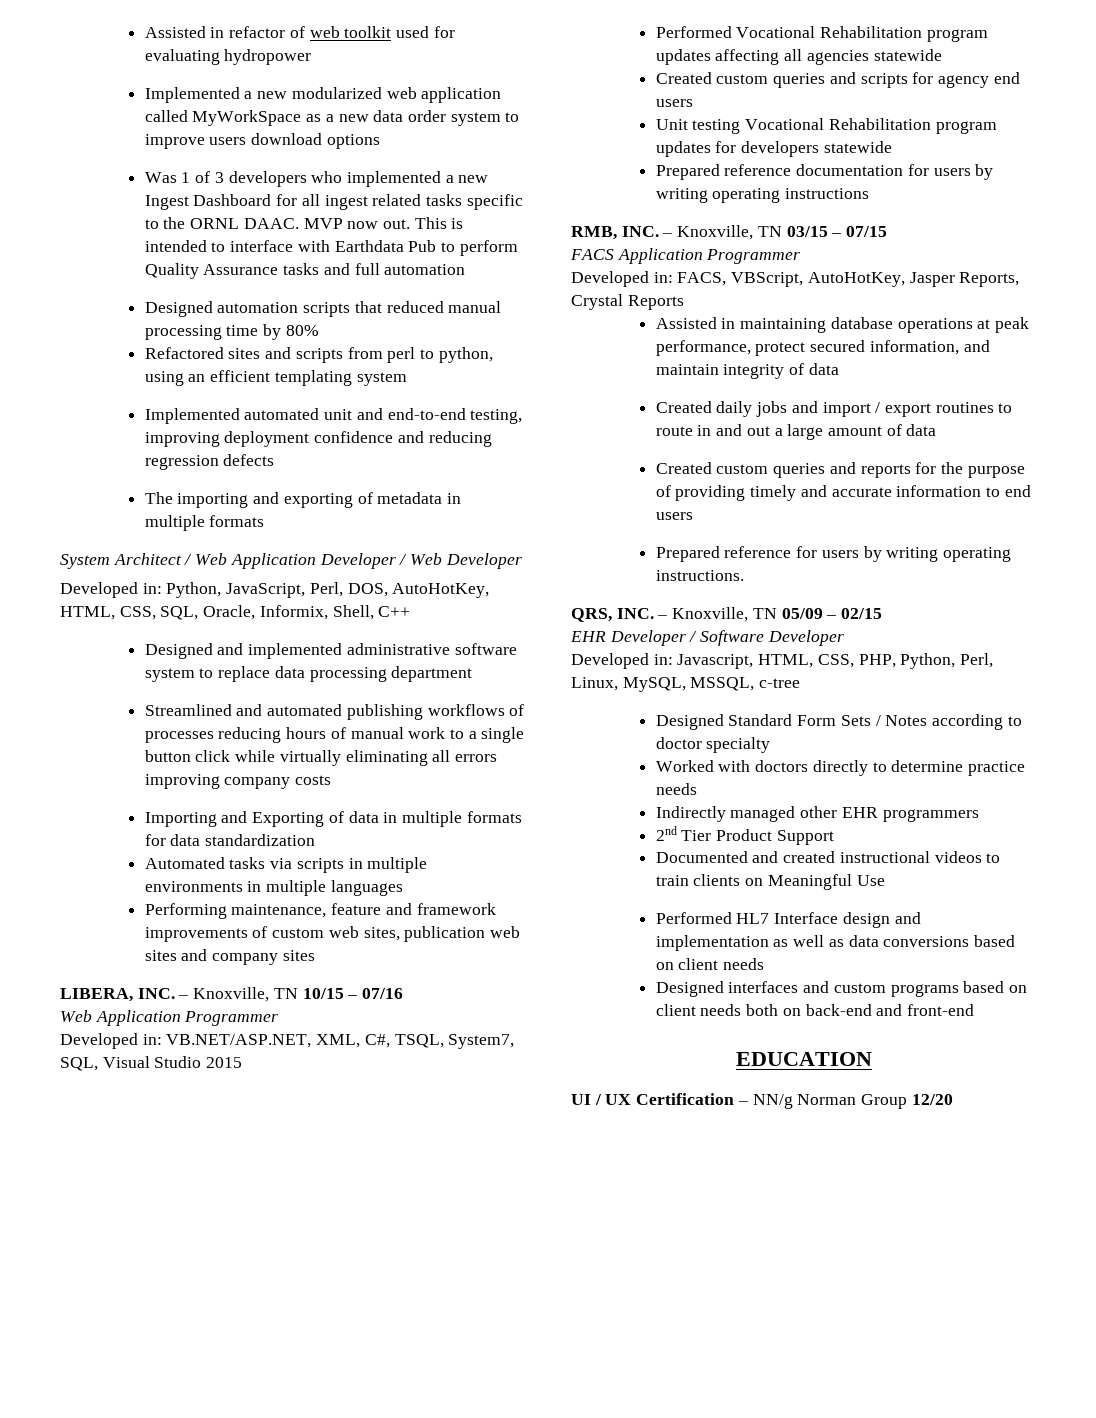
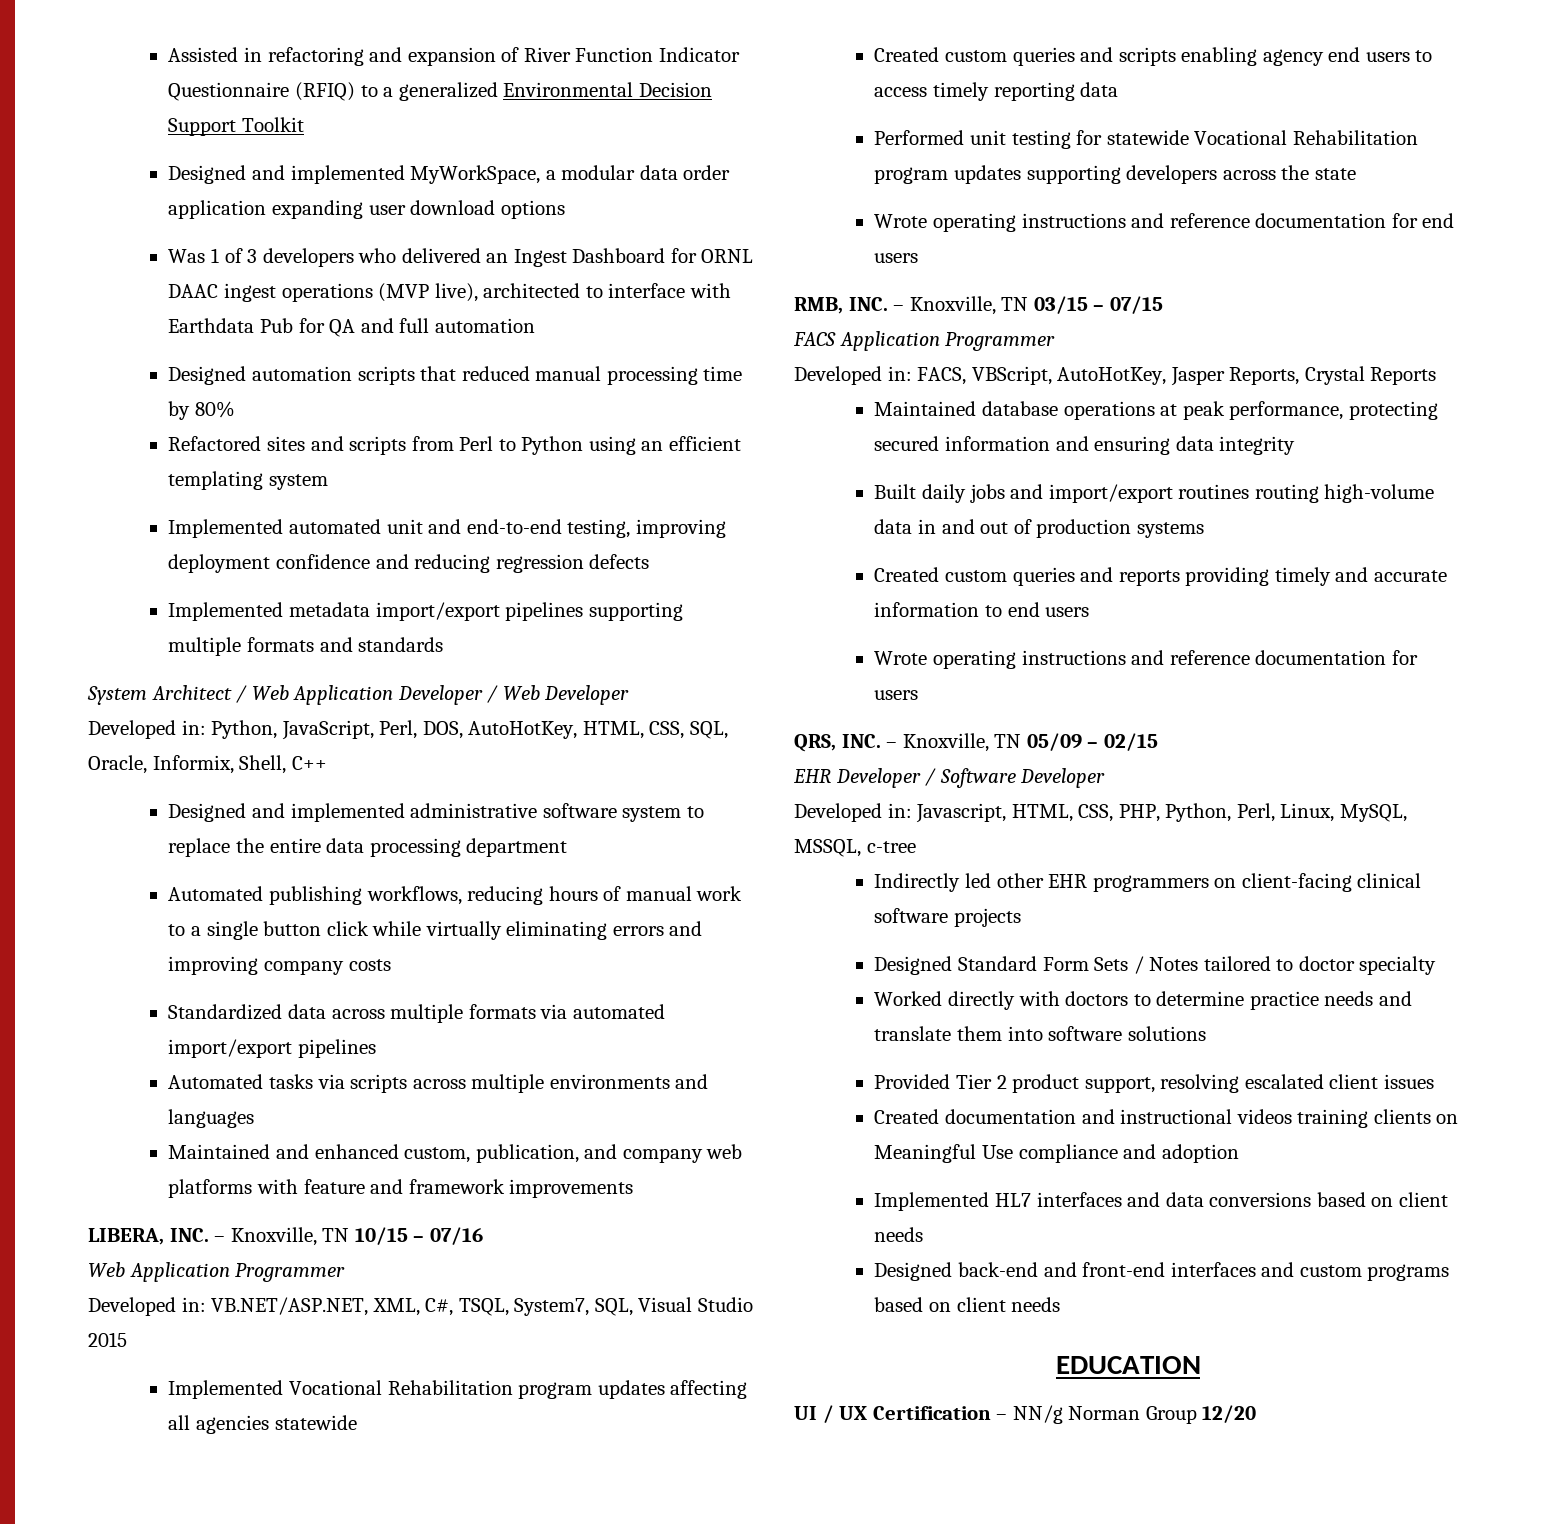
- Assisted in refactor of web toolkit used for evaluating hydropower
- Implemented a new modularized web application called MyWorkSpace as a new data order system to improve users download options
+ Assisted in refactoring and expansion of River Function Indicator Questionnaire (RFIQ) to a generalized Environmental Decision Support Toolkit
+ Designed and implemented MyWorkSpace, a modular data order application expanding user download options
- Was 1 of 3 developers who implemented a new Ingest Dashboard for all ingest related tasks specific to the ORNL DAAC. MVP now out. This is intended to interface with Earthdata Pub to perform Quality Assurance tasks and full automation
+ Was 1 of 3 developers who delivered an Ingest Dashboard for ORNL DAAC ingest operations (MVP live), architected to interface with Earthdata Pub for QA and full automation
- Refactored sites and scripts from perl to python, using an efficient templating system
+ Refactored sites and scripts from Perl to Python using an efficient templating system
- The importing and exporting of metadata in multiple formats
+ Implemented metadata import/export pipelines supporting multiple formats and standards
- Designed and implemented administrative software system to replace data processing department
+ Designed and implemented administrative software system to replace the entire data processing department
- Streamlined and automated publishing workflows of processes reducing hours of manual work to a single button click while virtually eliminating all errors improving company costs
+ Automated publishing workflows, reducing hours of manual work to a single button click while virtually eliminating errors and improving company costs
- Importing and Exporting of data in multiple formats for data standardization
+ Standardized data across multiple formats via automated import/export pipelines
- Automated tasks via scripts in multiple environments in multiple languages
+ Automated tasks via scripts across multiple environments and languages
- Performing maintenance, feature and framework improvements of custom web sites, publication web sites and company sites
+ Maintained and enhanced custom, publication, and company web platforms with feature and framework improvements
- Performed Vocational Rehabilitation program updates affecting all agencies statewide
+ Implemented Vocational Rehabilitation program updates affecting all agencies statewide
- Created custom queries and scripts for agency end users
- Unit testing Vocational Rehabilitation program updates for developers statewide
- Prepared reference documentation for users by writing operating instructions
+ Created custom queries and scripts enabling agency end users to access timely reporting data
+ Performed unit testing for statewide Vocational Rehabilitation program updates supporting developers across the state
+ Wrote operating instructions and reference documentation for end users
- Assisted in maintaining database operations at peak performance, protect secured information, and maintain integrity of data
- Created daily jobs and import / export routines to route in and out a large amount of data
+ Maintained database operations at peak performance, protecting secured information and ensuring data integrity
+ Built daily jobs and import/export routines routing high-volume data in and out of production systems
- Created custom queries and reports for the purpose of providing timely and accurate information to end users
+ Created custom queries and reports providing timely and accurate information to end users
- Prepared reference for users by writing operating instructions.
+ Wrote operating instructions and reference documentation for users
+ Indirectly led other EHR programmers on client-facing clinical software projects
- Designed Standard Form Sets / Notes according to doctor specialty
+ Designed Standard Form Sets / Notes tailored to doctor specialty
- Worked with doctors directly to determine practice needs
- Indirectly managed other EHR programmers
- 2nd Tier Product Support
- Documented and created instructional videos to train clients on Meaningful Use
- Performed HL7 Interface design and implementation as well as data conversions based on client needs
+ Worked directly with doctors to determine practice needs and translate them into software solutions
+ Provided Tier 2 product support, resolving escalated client issues
+ Created documentation and instructional videos training clients on Meaningful Use compliance and adoption
+ Implemented HL7 interfaces and data conversions based on client needs
- Designed interfaces and custom programs based on client needs both on back-end and front-end
+ Designed back-end and front-end interfaces and custom programs based on client needs

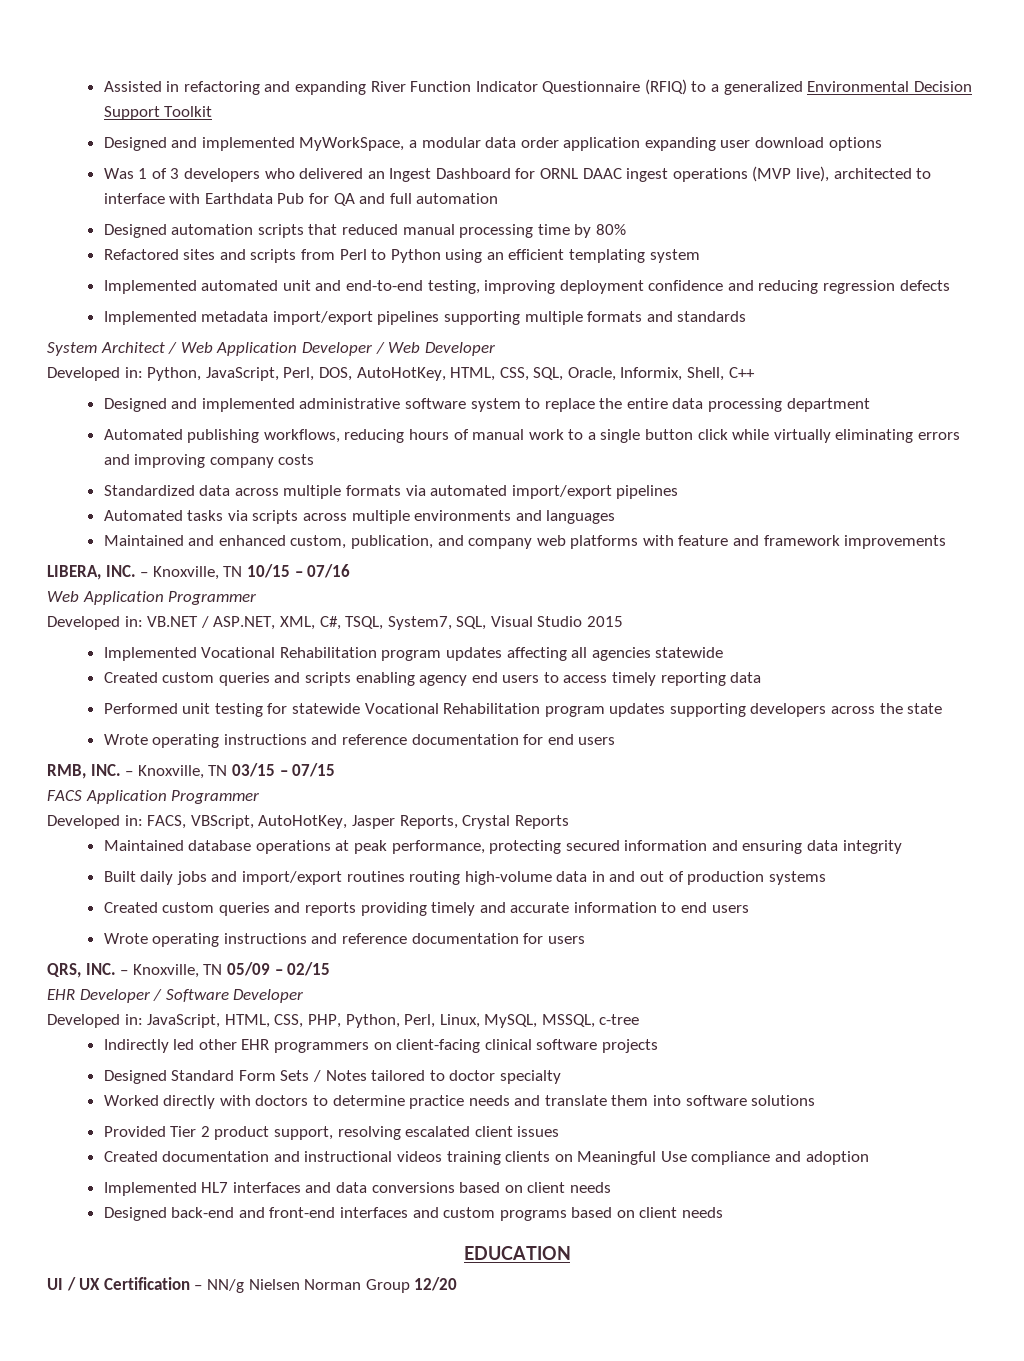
- Assisted in refactoring and expansion of River Function Indicator Questionnaire (RFIQ) to a generalized Environmental Decision Support Toolkit
+ Assisted in refactoring and expanding River Function Indicator Questionnaire (RFIQ) to a generalized Environmental Decision Support Toolkit
- Developed in: VB.NET/ASP.NET, XML, C#, TSQL, System7, SQL, Visual Studio 2015
+ Developed in: VB.NET / ASP.NET, XML, C#, TSQL, System7, SQL, Visual Studio 2015
- Developed in: Javascript, HTML, CSS, PHP, Python, Perl, Linux, MySQL, MSSQL, c-tree
+ Developed in: JavaScript, HTML, CSS, PHP, Python, Perl, Linux, MySQL, MSSQL, c-tree
- UI / UX Certification – NN/g Norman Group 12/20
+ UI / UX Certification – NN/g Nielsen Norman Group 12/20

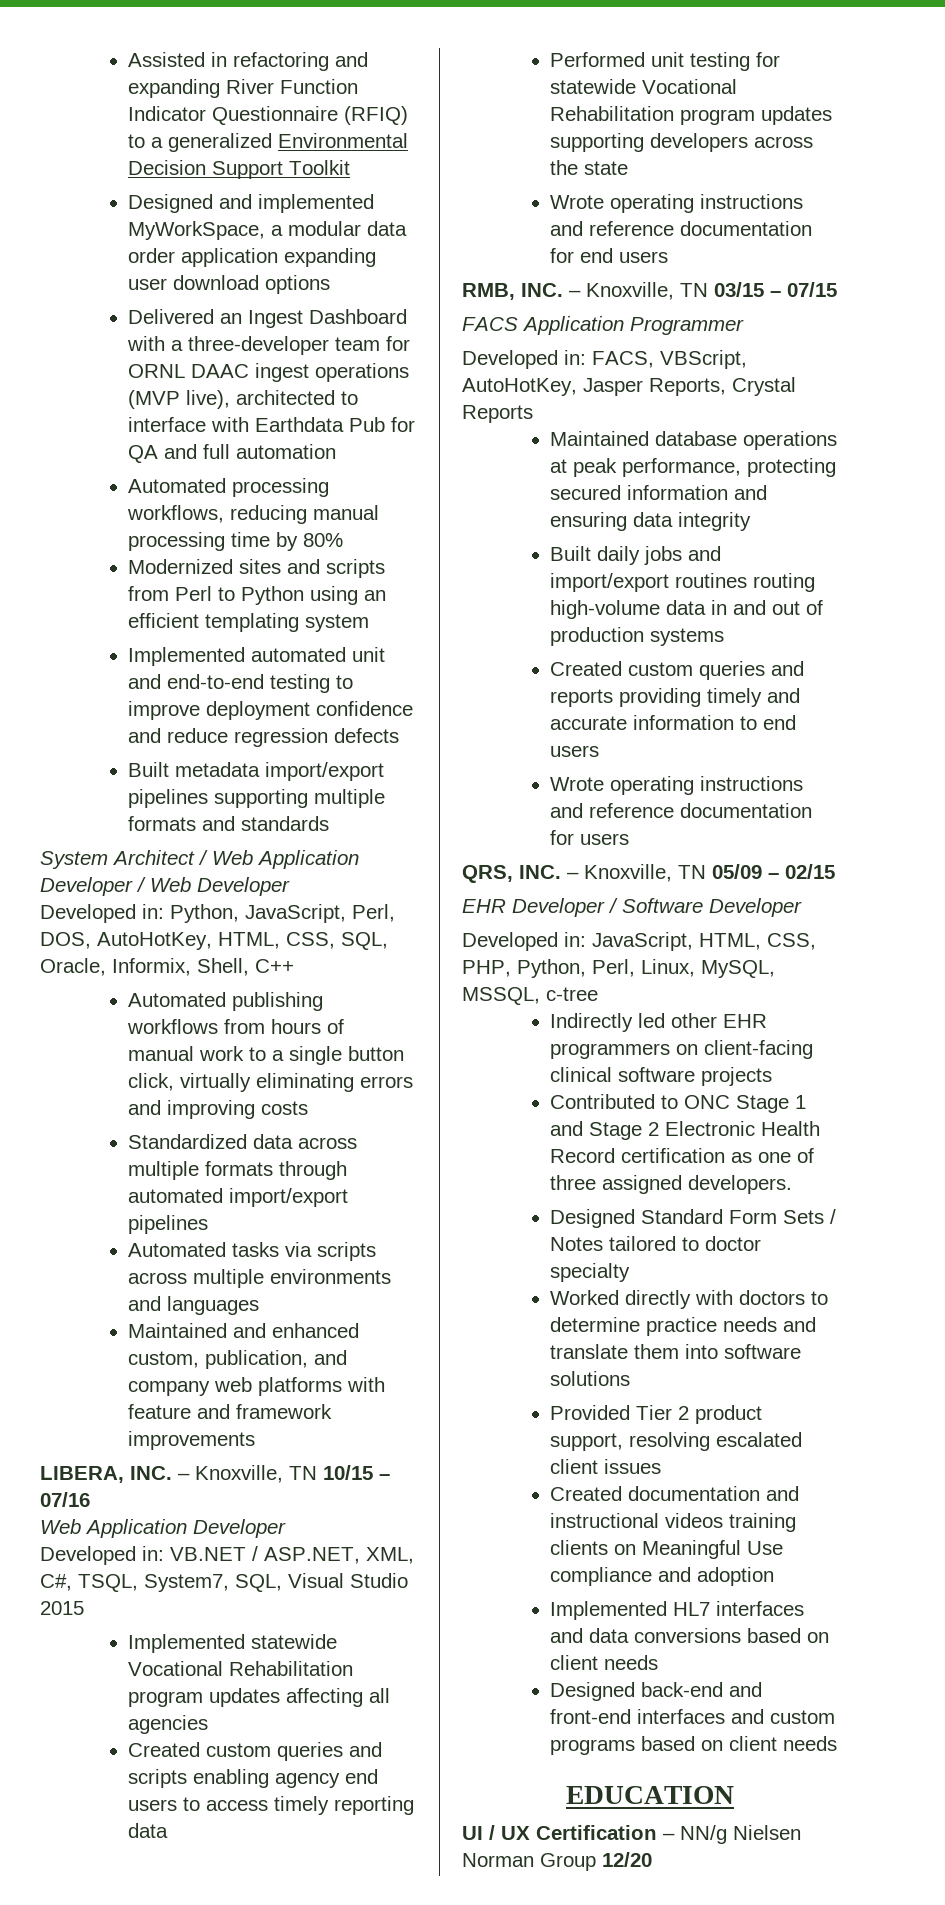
- Was 1 of 3 developers who delivered an Ingest Dashboard for ORNL DAAC ingest operations (MVP live), architected to interface with Earthdata Pub for QA and full automation
+ Delivered an Ingest Dashboard with a three-developer team for ORNL DAAC ingest operations (MVP live), architected to interface with Earthdata Pub for QA and full automation
- Designed automation scripts that reduced manual processing time by 80%
+ Automated processing workflows, reducing manual processing time by 80%
- Refactored sites and scripts from Perl to Python using an efficient templating system
+ Modernized sites and scripts from Perl to Python using an efficient templating system
- Implemented automated unit and end-to-end testing, improving deployment confidence and reducing regression defects
+ Implemented automated unit and end-to-end testing to improve deployment confidence and reduce regression defects
- Implemented metadata import/export pipelines supporting multiple formats and standards
+ Built metadata import/export pipelines supporting multiple formats and standards
- Designed and implemented administrative software system to replace the entire data processing department
- Automated publishing workflows, reducing hours of manual work to a single button click while virtually eliminating errors and improving company costs
+ Automated publishing workflows from hours of manual work to a single button click, virtually eliminating errors and improving costs
- Standardized data across multiple formats via automated import/export pipelines
+ Standardized data across multiple formats through automated import/export pipelines
  LIBERA, INC. – Knoxville, TN 10/15 – 07/16
- Web Application Programmer
+ Web Application Developer
- Implemented Vocational Rehabilitation program updates affecting all agencies statewide
+ Implemented statewide Vocational Rehabilitation program updates affecting all agencies
+ Contributed to ONC Stage 1 and Stage 2 Electronic Health Record certification as one of three assigned developers.

